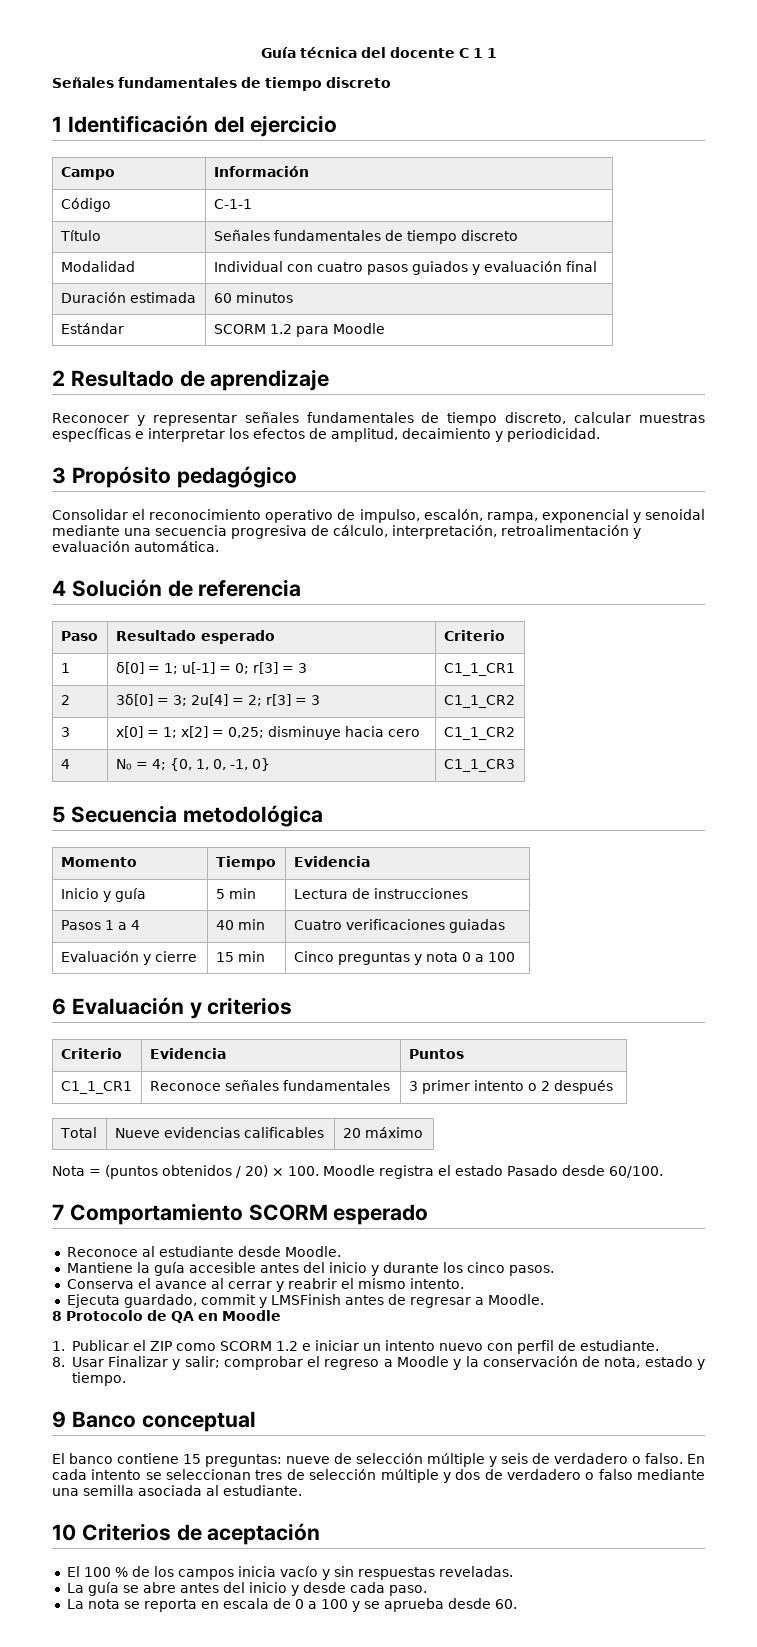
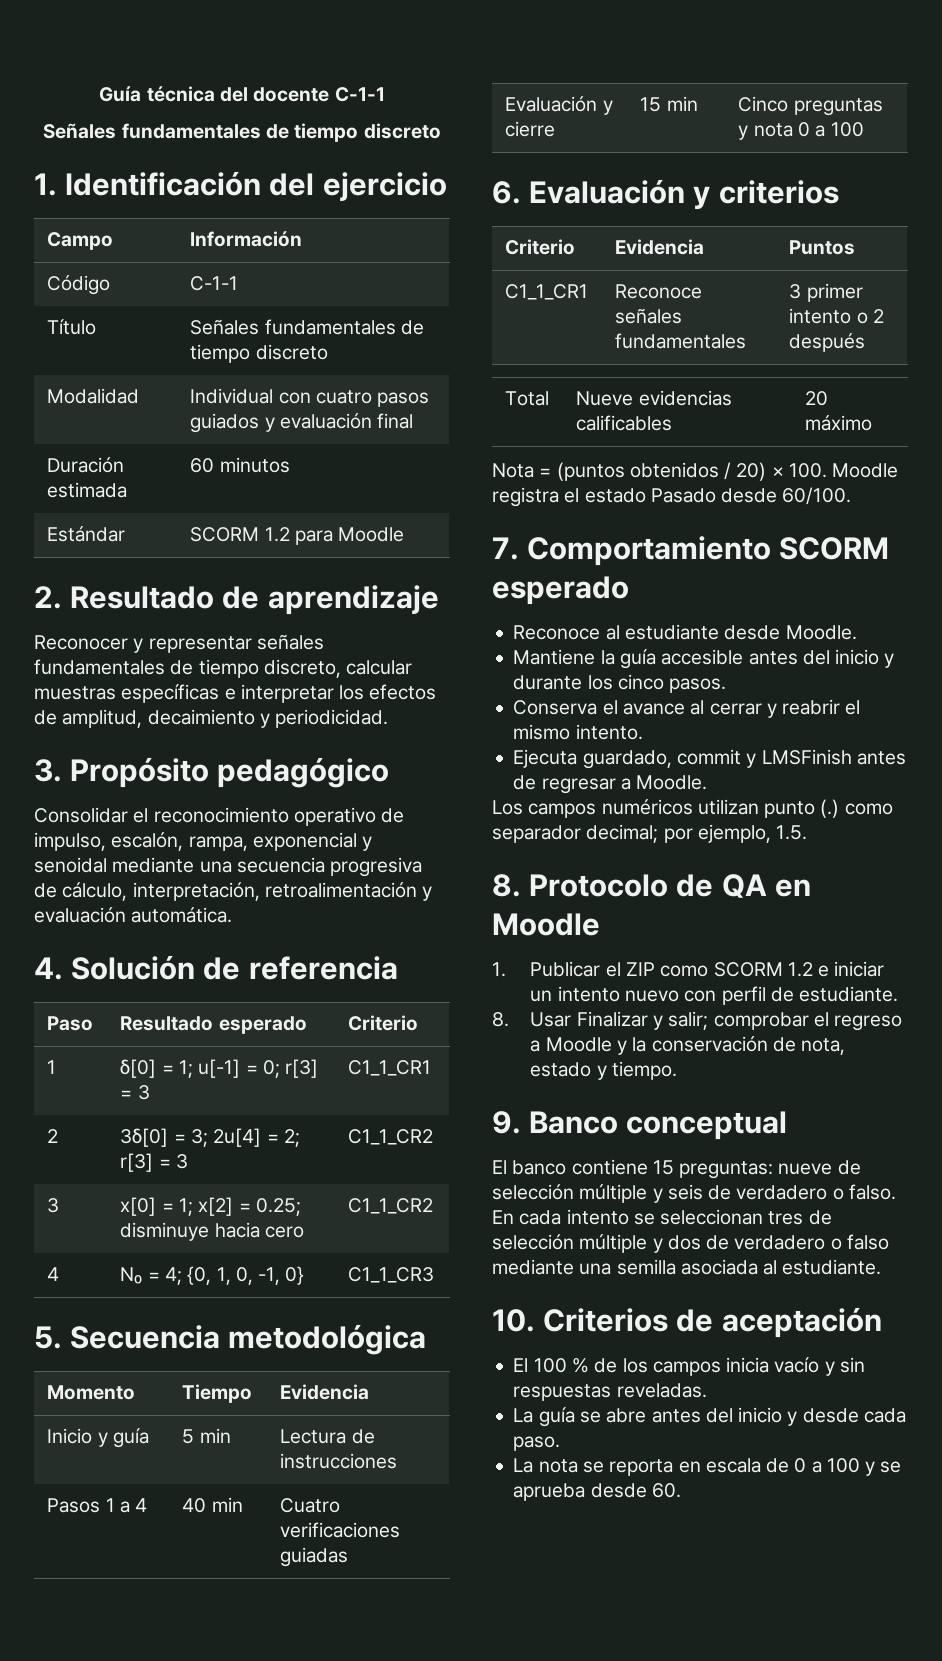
- Guía técnica del docente C 1 1
+ Guía técnica del docente C-1-1
  Señales fundamentales de tiempo discreto
- 1 Identificación del ejercicio
+ 1. Identificación del ejercicio
- 2 Resultado de aprendizaje
+ 2. Resultado de aprendizaje
- 3 Propósito pedagógico
+ 3. Propósito pedagógico
- 4 Solución de referencia
+ 4. Solución de referencia
- 3 | x[0] = 1; x[2] = 0,25; disminuye hacia cero | C1_1_CR2
+ 3 | x[0] = 1; x[2] = 0.25; disminuye hacia cero | C1_1_CR2
- 5 Secuencia metodológica
+ 5. Secuencia metodológica
- 6 Evaluación y criterios
+ 6. Evaluación y criterios
- 7 Comportamiento SCORM esperado
+ 7. Comportamiento SCORM esperado
- 8 Protocolo de QA en Moodle
+ Los campos numéricos utilizan punto (.) como separador decimal; por ejemplo, 1.5.
+ 8. Protocolo de QA en Moodle
- 9 Banco conceptual
+ 9. Banco conceptual
- 10 Criterios de aceptación
+ 10. Criterios de aceptación

